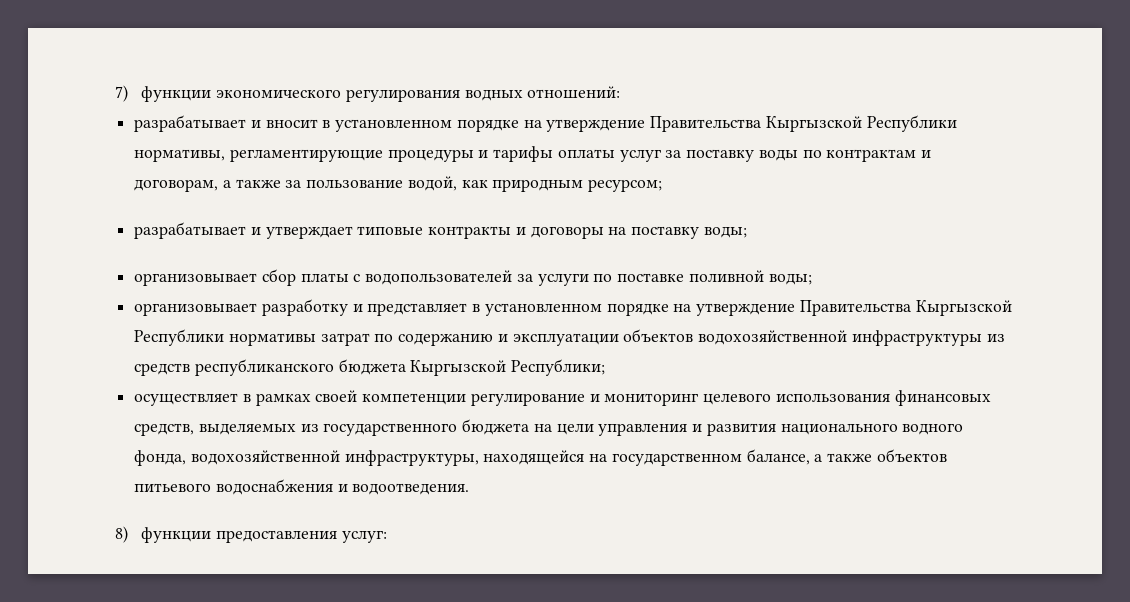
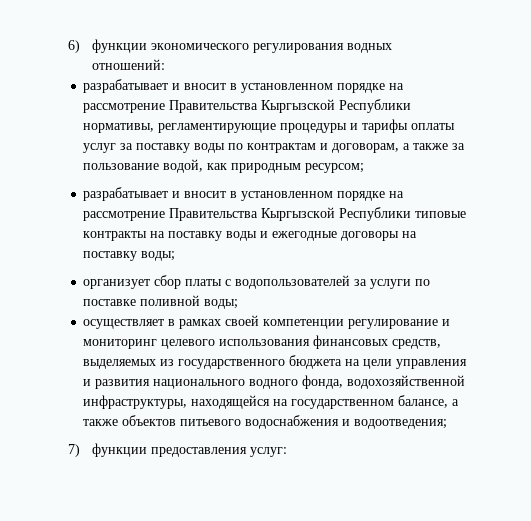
- 7) функции экономического регулирования водных отношений:
+ 6) функции экономического регулирования водных отношений:
- разрабатывает и вносит в установленном порядке на утверждение Правительства Кыргызской Республики нормативы, регламентирующие процедуры и тарифы оплаты услуг за поставку воды по контрактам и договорам, а также за пользование водой, как природным ресурсом;
+ разрабатывает и вносит в установленном порядке на рассмотрение Правительства Кыргызской Республики нормативы, регламентирующие процедуры и тарифы оплаты услуг за поставку воды по контрактам и договорам, а также за пользование водой, как природным ресурсом;
- разрабатывает и утверждает типовые контракты и договоры на поставку воды;
+ разрабатывает и вносит в установленном порядке на рассмотрение Правительства Кыргызской Республики типовые контракты на поставку воды и ежегодные договоры на поставку воды;
- организовывает сбор платы с водопользователей за услуги по поставке поливной воды;
+ организует сбор платы с водопользователей за услуги по поставке поливной воды;
- организовывает разработку и представляет в установленном порядке на утверждение Правительства Кыргызской Республики нормативы затрат по содержанию и эксплуатации объектов водохозяйственной инфраструктуры из средств республиканского бюджета Кыргызской Республики;
- осуществляет в рамках своей компетенции регулирование и мониторинг целевого использования финансовых средств, выделяемых из государственного бюджета на цели управления и развития национального водного фонда, водохозяйственной инфраструктуры, находящейся на государственном балансе, а также объектов питьевого водоснабжения и водоотведения.
- 8) функции предоставления услуг:
+ осуществляет в рамках своей компетенции регулирование и мониторинг целевого использования финансовых средств, выделяемых из государственного бюджета на цели управления и развития национального водного фонда, водохозяйственной инфраструктуры, находящейся на государственном балансе, а также объектов питьевого водоснабжения и водоотведения;
+ 7) функции предоставления услуг:

